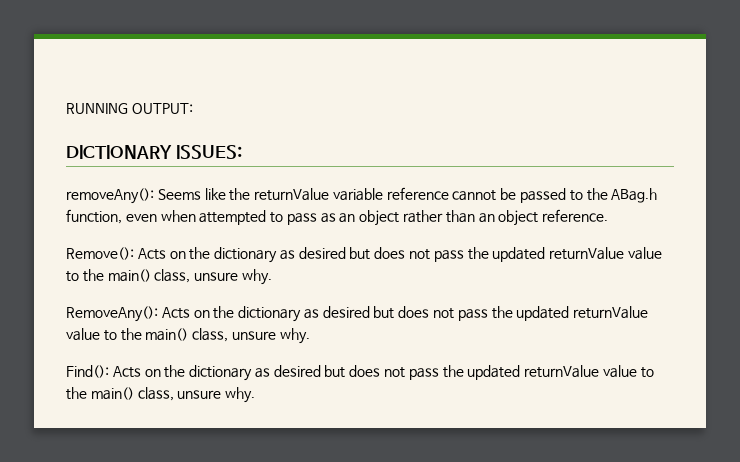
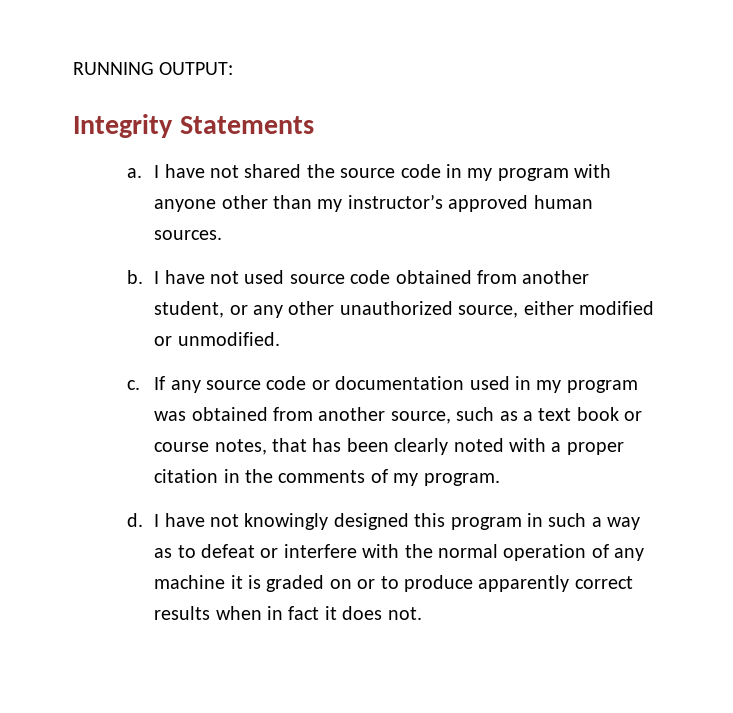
- DICTIONARY ISSUES:
- removeAny(): Seems like the returnValue variable reference cannot be passed to the ABag.h function, even when attempted to pass as an object rather than an object reference.
- Remove(): Acts on the dictionary as desired but does not pass the updated returnValue value to the main() class, unsure why.
- RemoveAny(): Acts on the dictionary as desired but does not pass the updated returnValue value to the main() class, unsure why.
- Find(): Acts on the dictionary as desired but does not pass the updated returnValue value to the main() class, unsure why.
+ Integrity Statements
+ a. I have not shared the source code in my program with anyone other than my instructor’s approved human sources.
+ b. I have not used source code obtained from another student, or any other unauthorized source, either modified or unmodified.
+ c. If any source code or documentation used in my program was obtained from another source, such as a text book or course notes, that has been clearly noted with a proper citation in the comments of my program.
+ d. I have not knowingly designed this program in such a way as to defeat or interfere with the normal operation of any machine it is graded on or to produce apparently correct results when in fact it does not.

